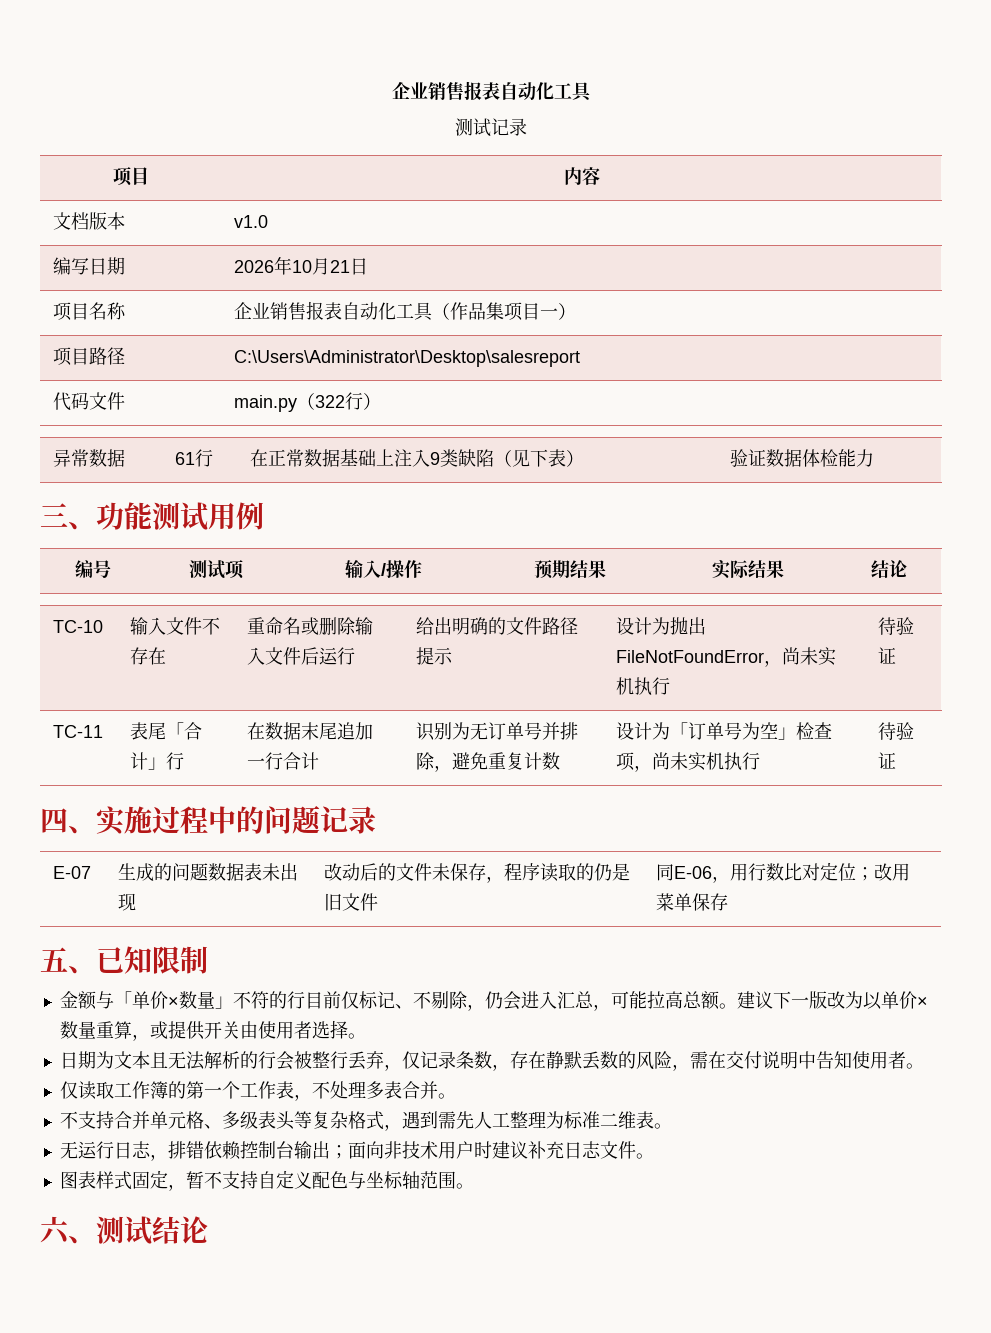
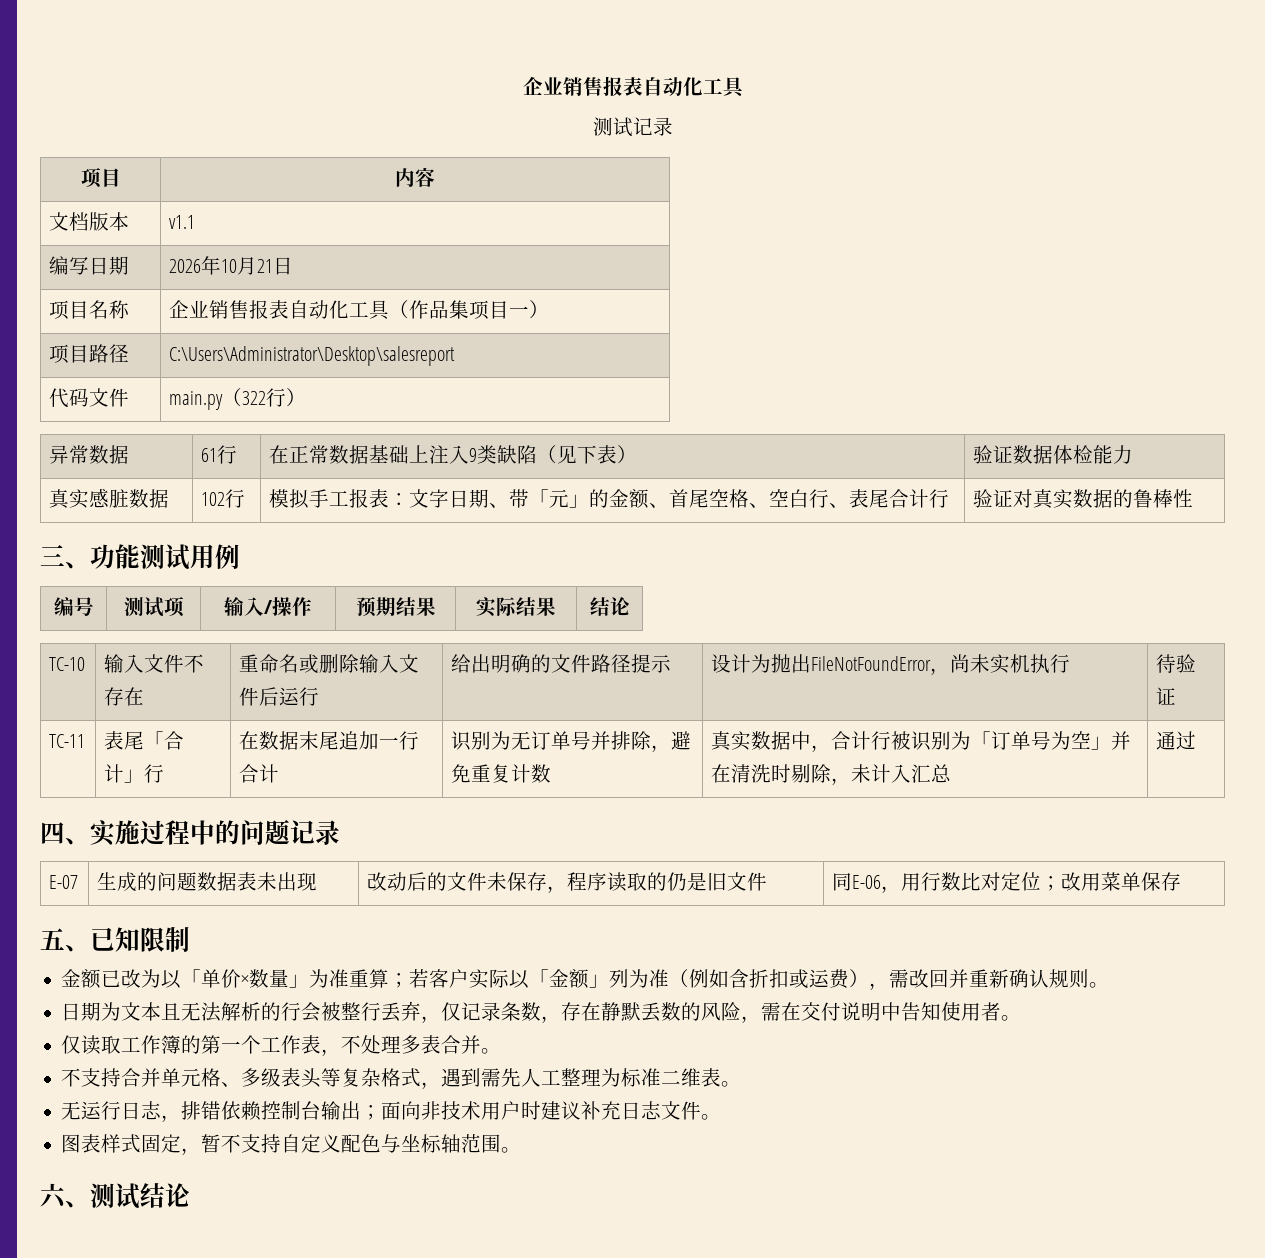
- 文档版本 | v1.0
+ 文档版本 | v1.1
+ 真实感脏数据 | 102行 | 模拟手工报表：文字日期、带「元」的金额、首尾空格、空白行、表尾合计行 | 验证对真实数据的鲁棒性
- TC-11 | 表尾「合计」行 | 在数据末尾追加一行合计 | 识别为无订单号并排除，避免重复计数 | 设计为「订单号为空」检查项，尚未实机执行 | 待验证
+ TC-11 | 表尾「合计」行 | 在数据末尾追加一行合计 | 识别为无订单号并排除，避免重复计数 | 真实数据中，合计行被识别为「订单号为空」并在清洗时剔除，未计入汇总 | 通过
- 金额与「单价×数量」不符的行目前仅标记、不剔除，仍会进入汇总，可能拉高总额。建议下一版改为以单价×数量重算，或提供开关由使用者选择。
+ 金额已改为以「单价×数量」为准重算；若客户实际以「金额」列为准（例如含折扣或运费），需改回并重新确认规则。

